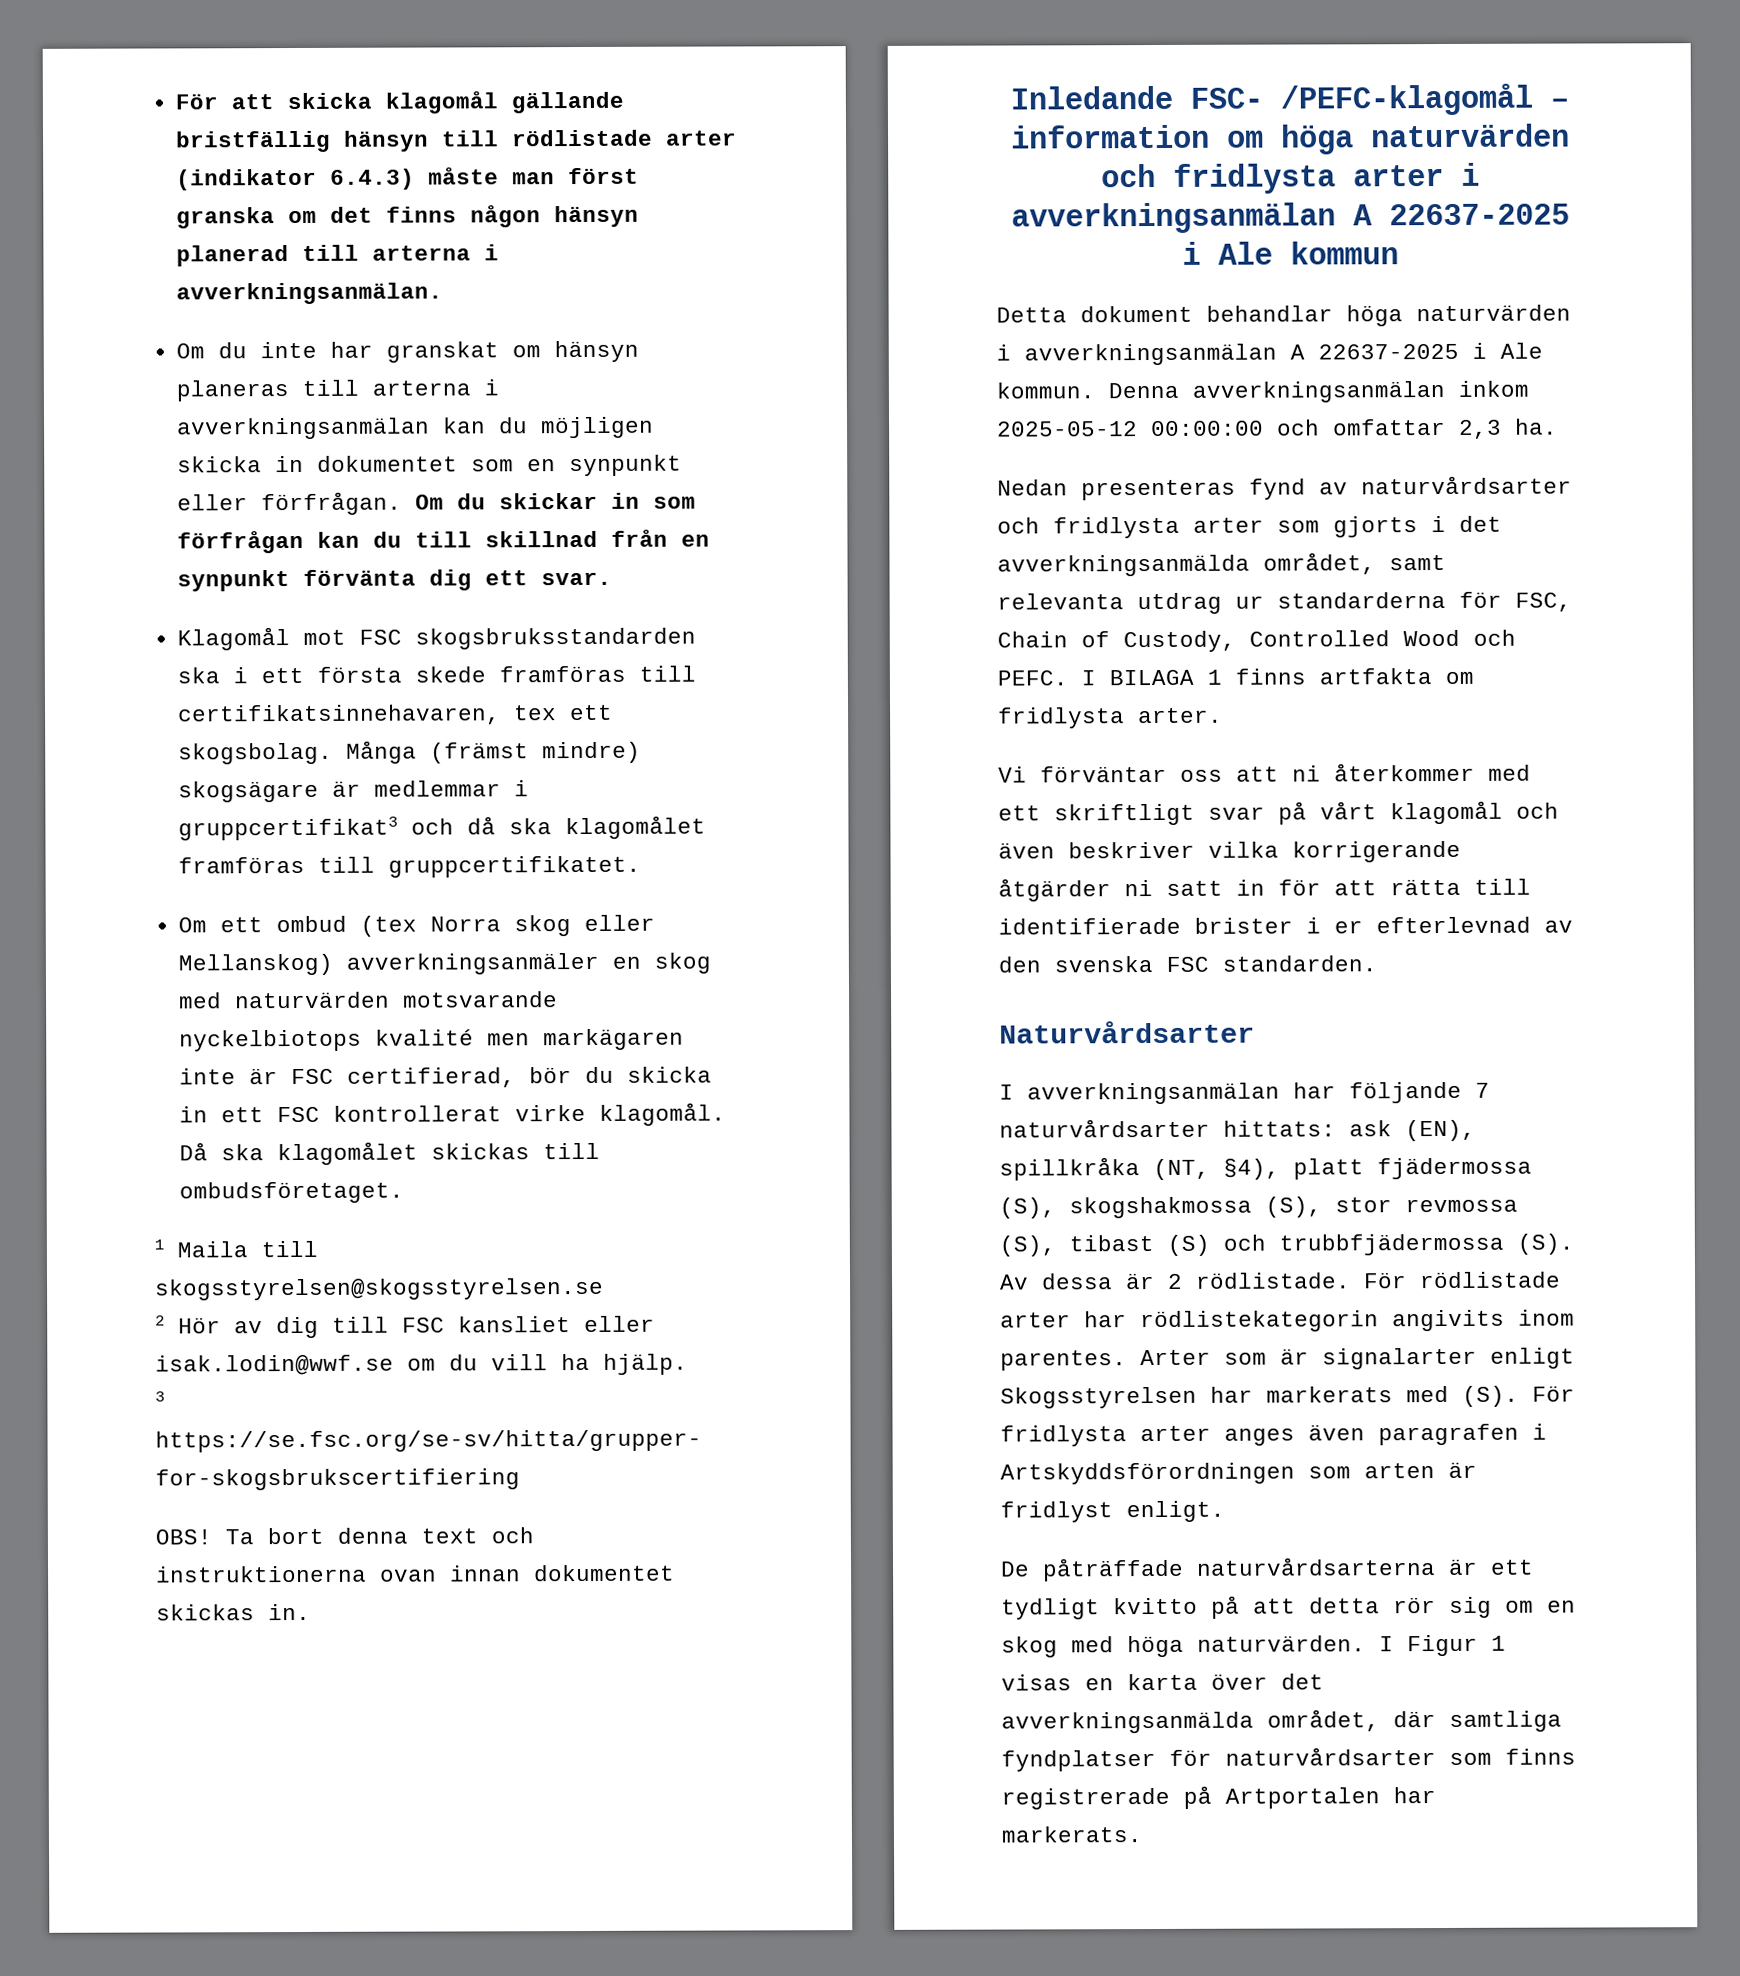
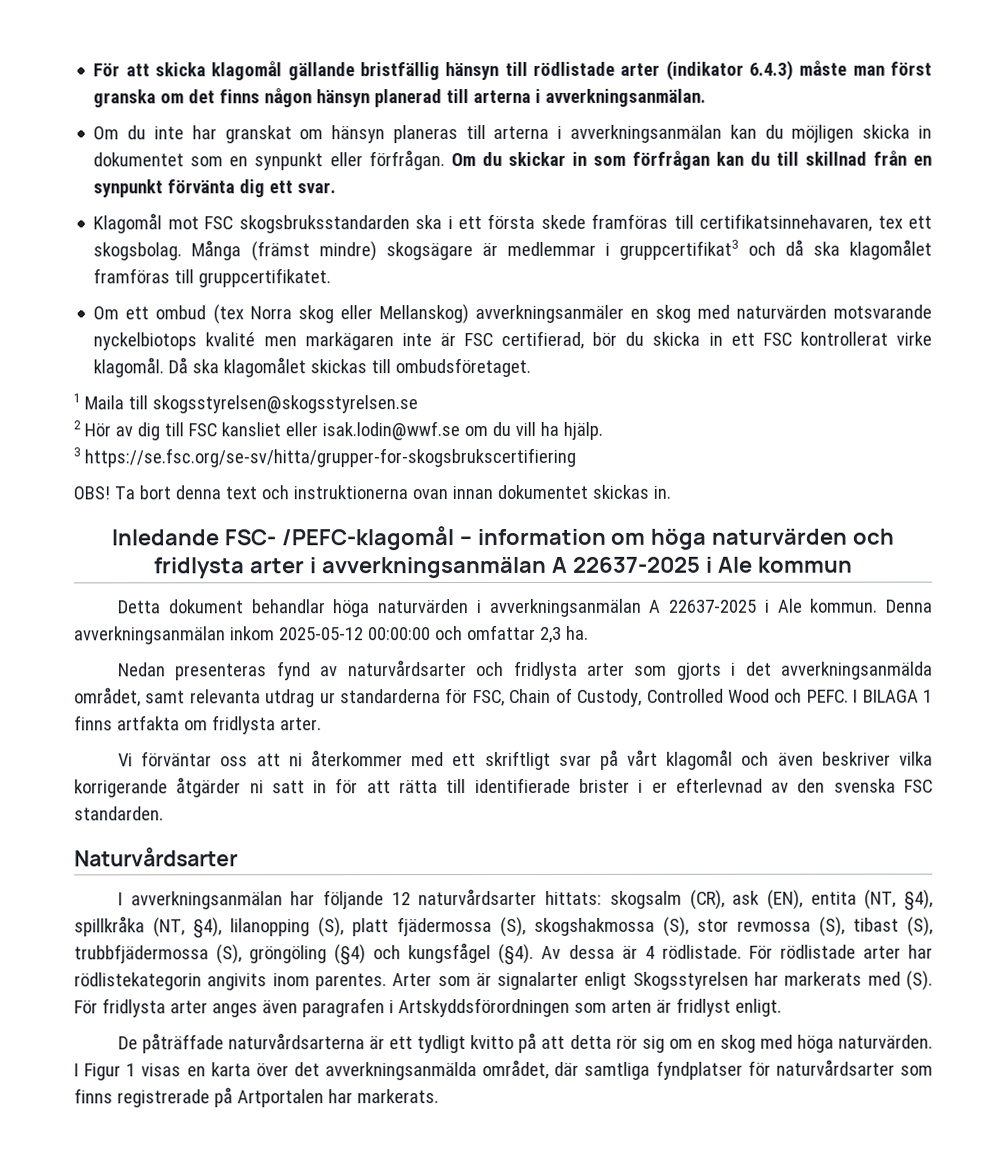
- I avverkningsanmälan har följande 7 naturvårdsarter hittats: ask (EN), spillkråka (NT, §4), platt fjädermossa (S), skogshakmossa (S), stor revmossa (S), tibast (S) och trubbfjädermossa (S). Av dessa är 2 rödlistade.
+ I avverkningsanmälan har följande 12 naturvårdsarter hittats: skogsalm (CR), ask (EN), entita (NT, §4), spillkråka (NT, §4), lilanopping (S), platt fjädermossa (S), skogshakmossa (S), stor revmossa (S), tibast (S), trubbfjädermossa (S), gröngöling (§4) och kungsfågel (§4). Av dessa är 4 rödlistade.

